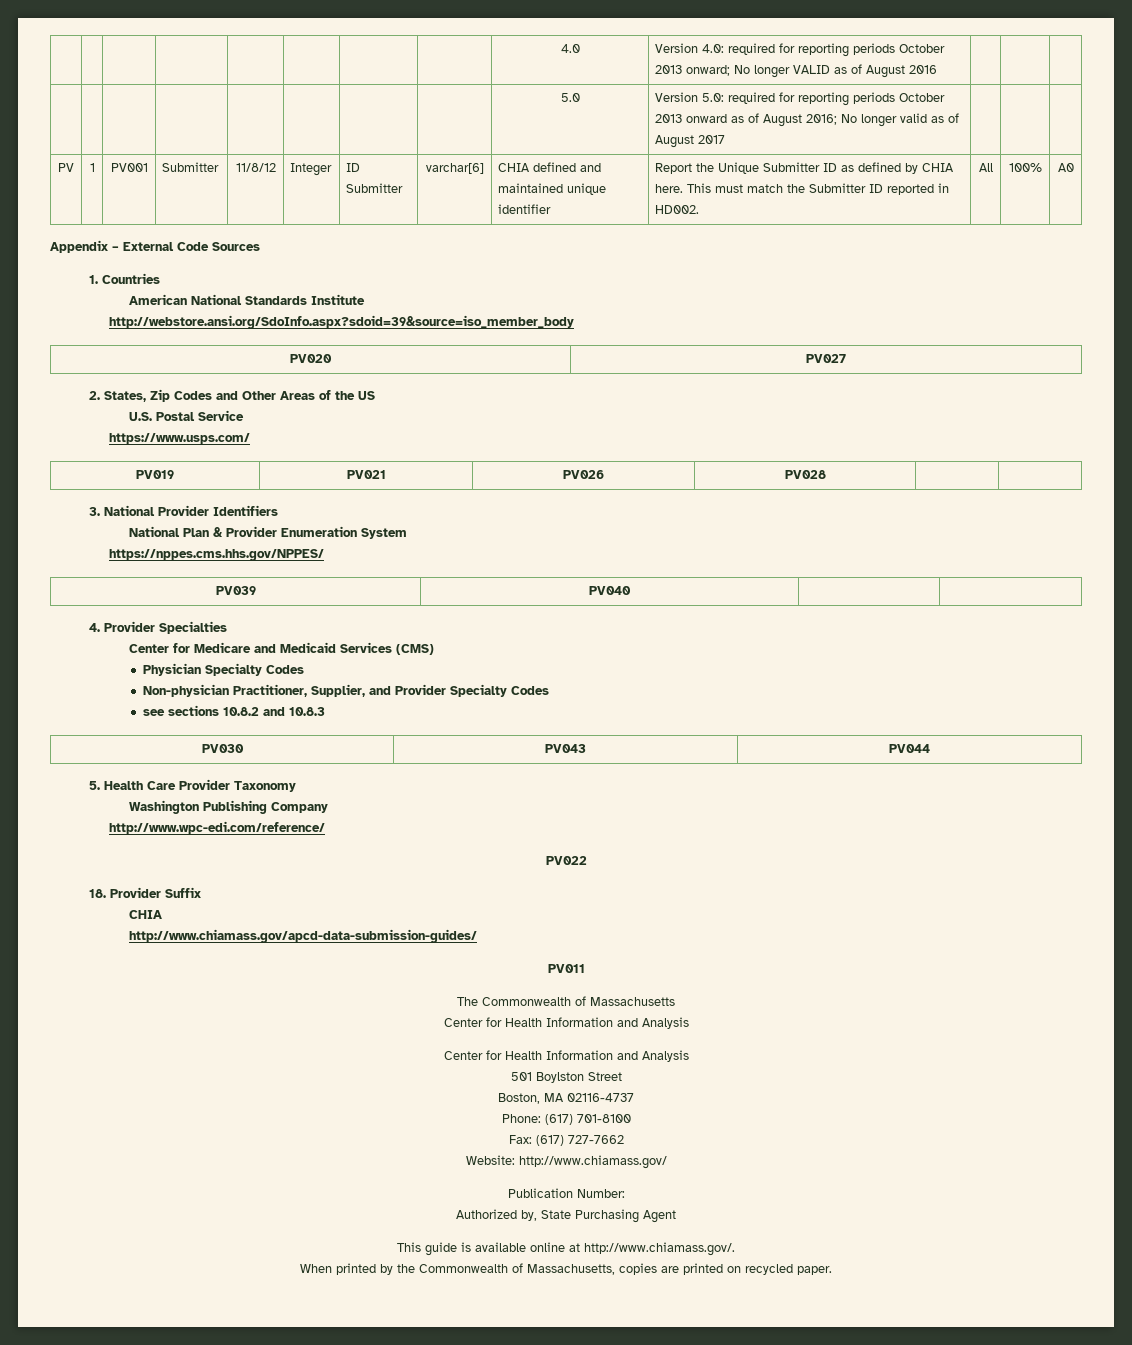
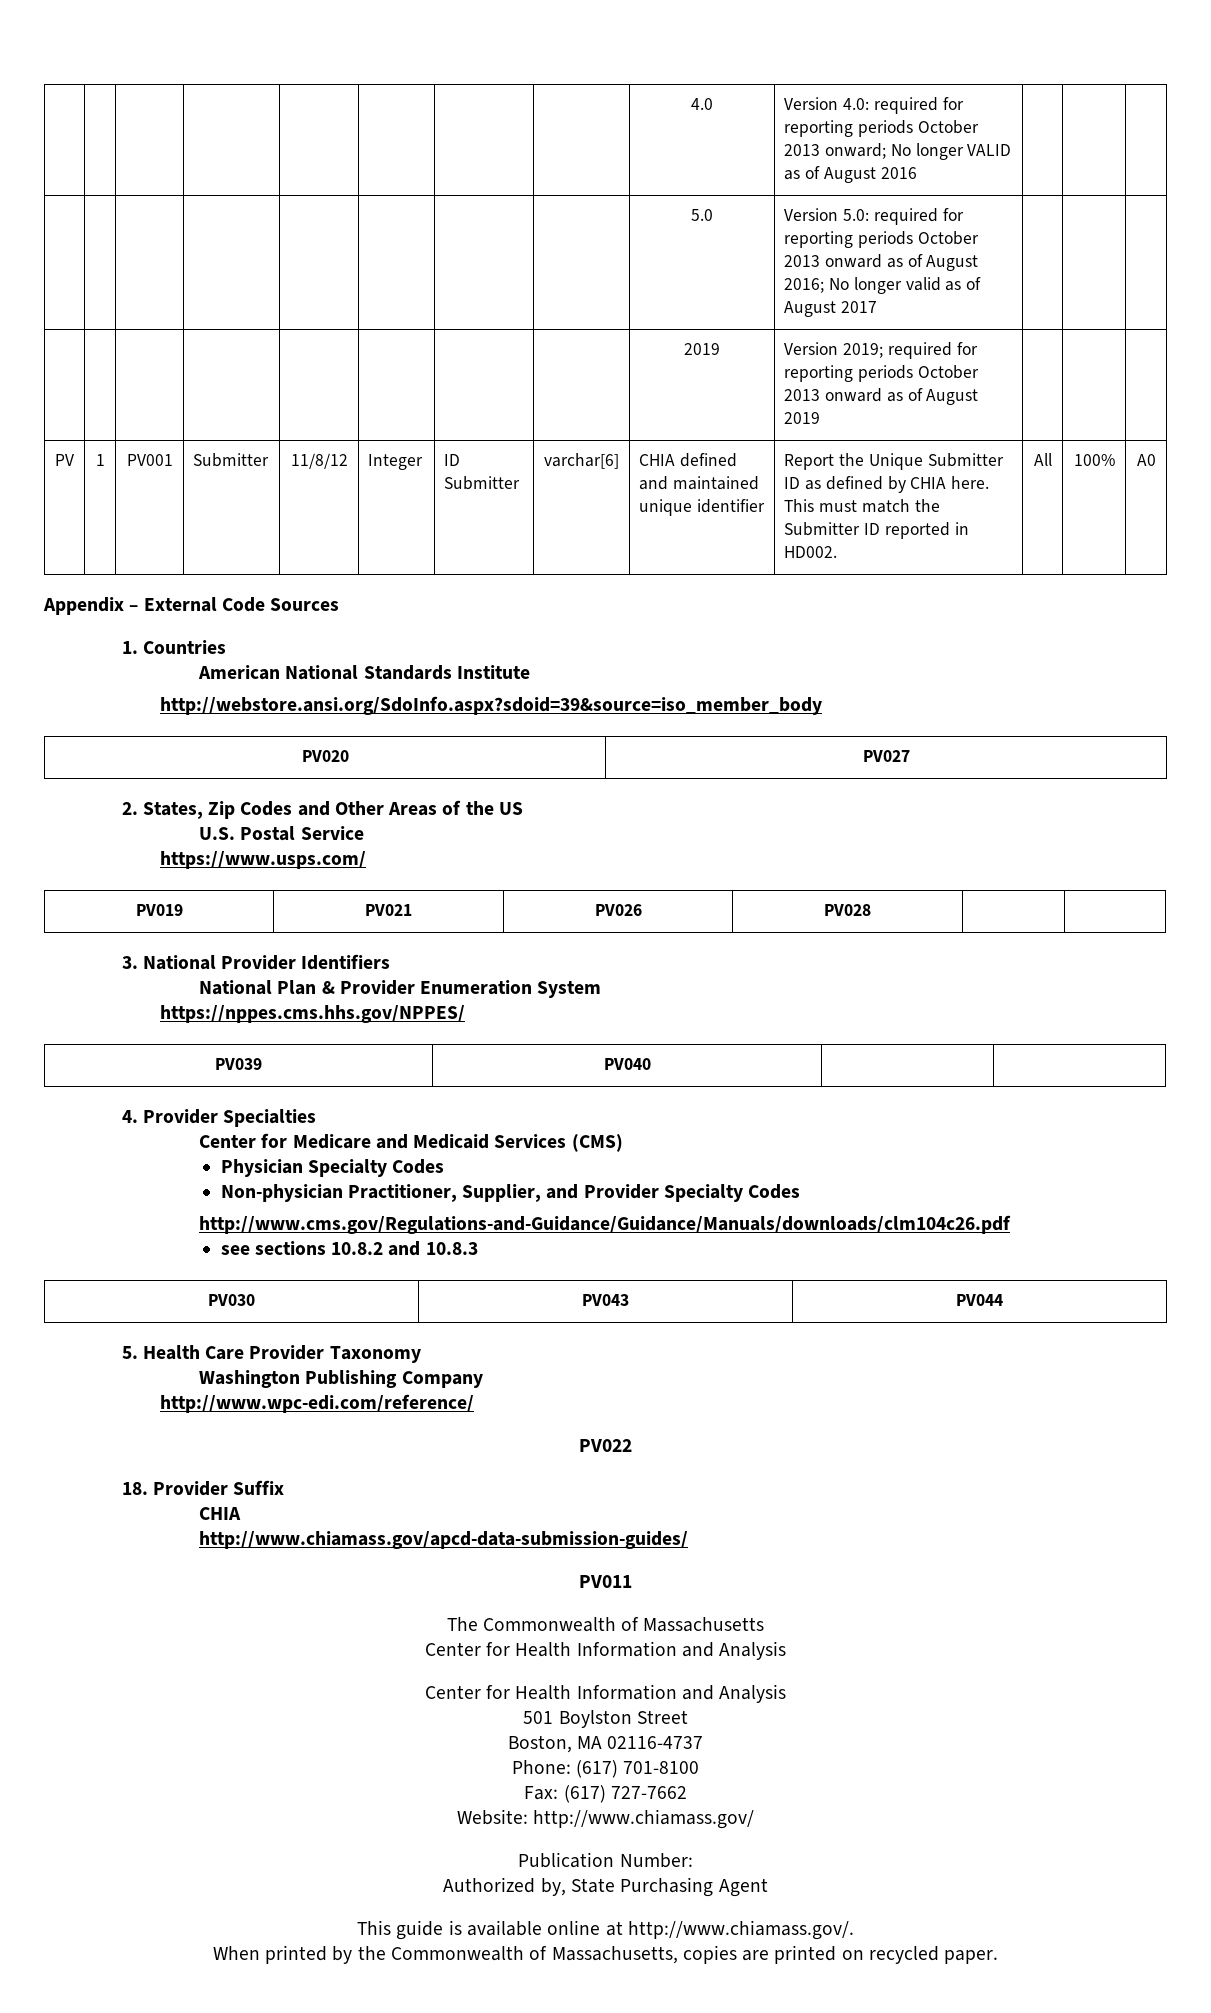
+ | | | | | | | | 2019 | Version 2019; required for reporting periods October 2013 onward as of August 2019 | | |
+ http://www.cms.gov/Regulations-and-Guidance/Guidance/Manuals/downloads/clm104c26.pdf

